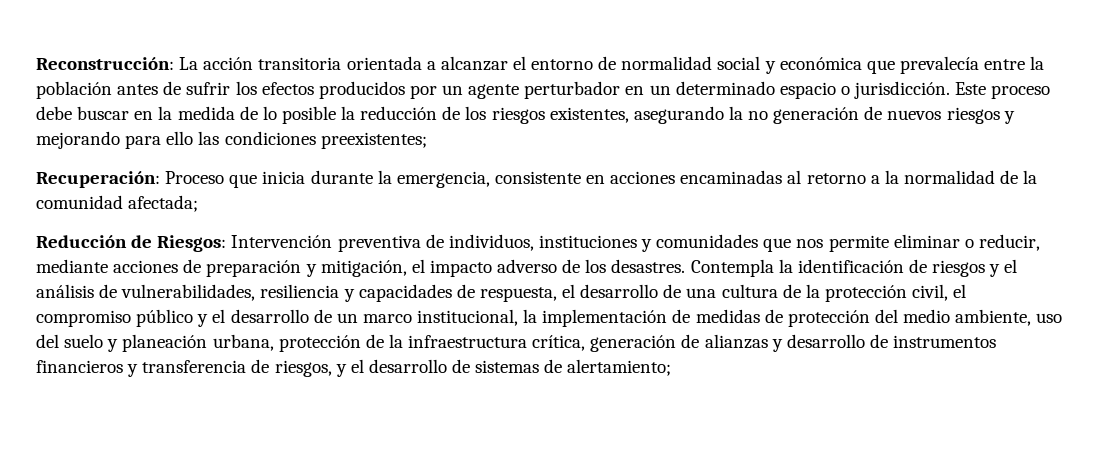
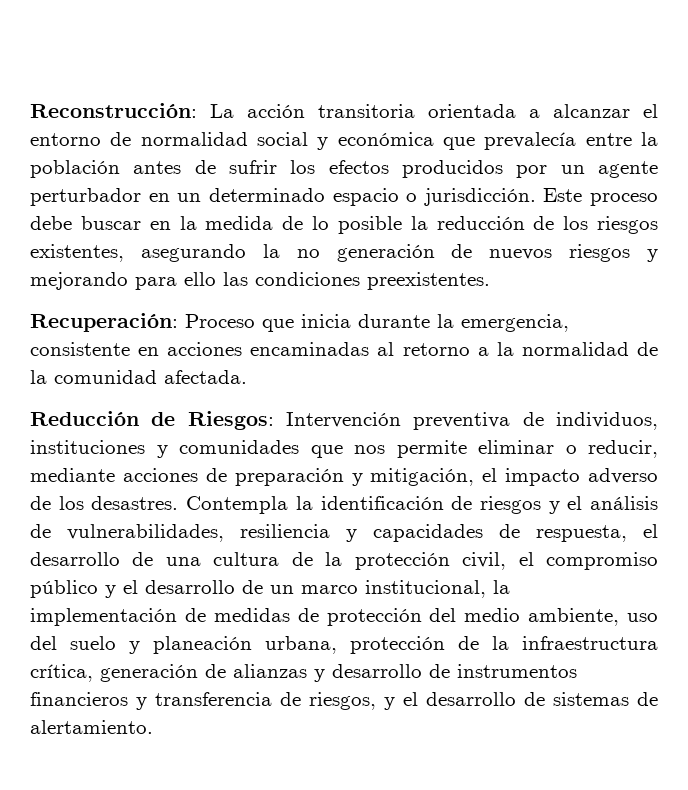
- Este proceso debe buscar en la medida de lo posible la reducción de los riesgos existentes, asegurando la no generación de nuevos riesgos y mejorando para ello las condiciones preexistentes;
+ Este proceso debe buscar en la medida de lo posible la reducción de los riesgos existentes, asegurando la no generación de nuevos riesgos y mejorando para ello las condiciones preexistentes.
- Recuperación: Proceso que inicia durante la emergencia, consistente en acciones encaminadas al retorno a la normalidad de la comunidad afectada;
+ Recuperación: Proceso que inicia durante la emergencia, consistente en acciones encaminadas al retorno a la normalidad de la comunidad afectada.
- Contempla la identificación de riesgos y el análisis de vulnerabilidades, resiliencia y capacidades de respuesta, el desarrollo de una cultura de la protección civil, el compromiso público y el desarrollo de un marco institucional, la implementación de medidas de protección del medio ambiente, uso del suelo y planeación urbana, protección de la infraestructura crítica, generación de alianzas y desarrollo de instrumentos financieros y transferencia de riesgos, y el desarrollo de sistemas de alertamiento;
+ Contempla la identificación de riesgos y el análisis de vulnerabilidades, resiliencia y capacidades de respuesta, el desarrollo de una cultura de la protección civil, el compromiso público y el desarrollo de un marco institucional, la implementación de medidas de protección del medio ambiente, uso del suelo y planeación urbana, protección de la infraestructura crítica, generación de alianzas y desarrollo de instrumentos financieros y transferencia de riesgos, y el desarrollo de sistemas de alertamiento.

